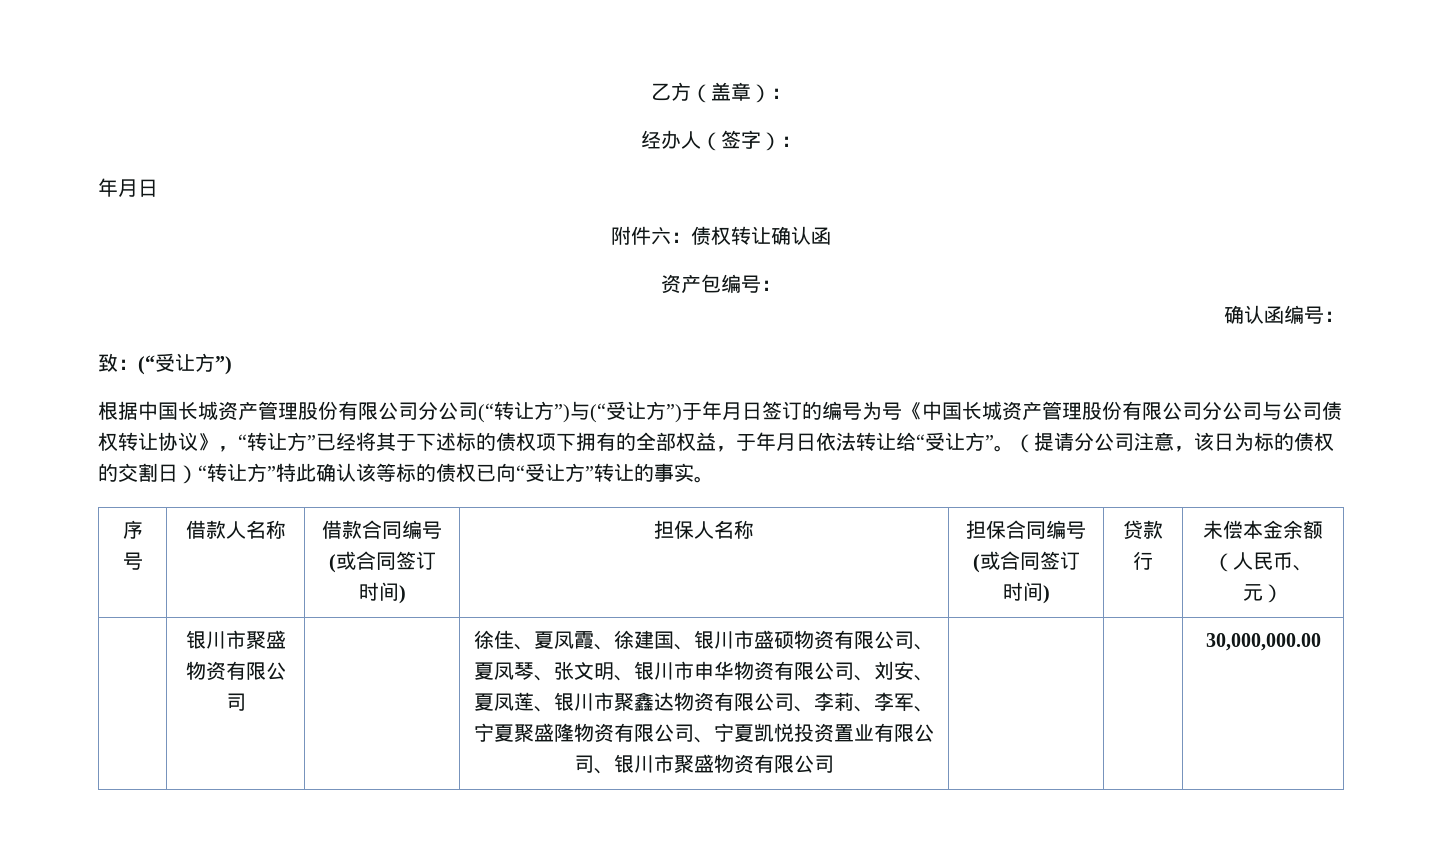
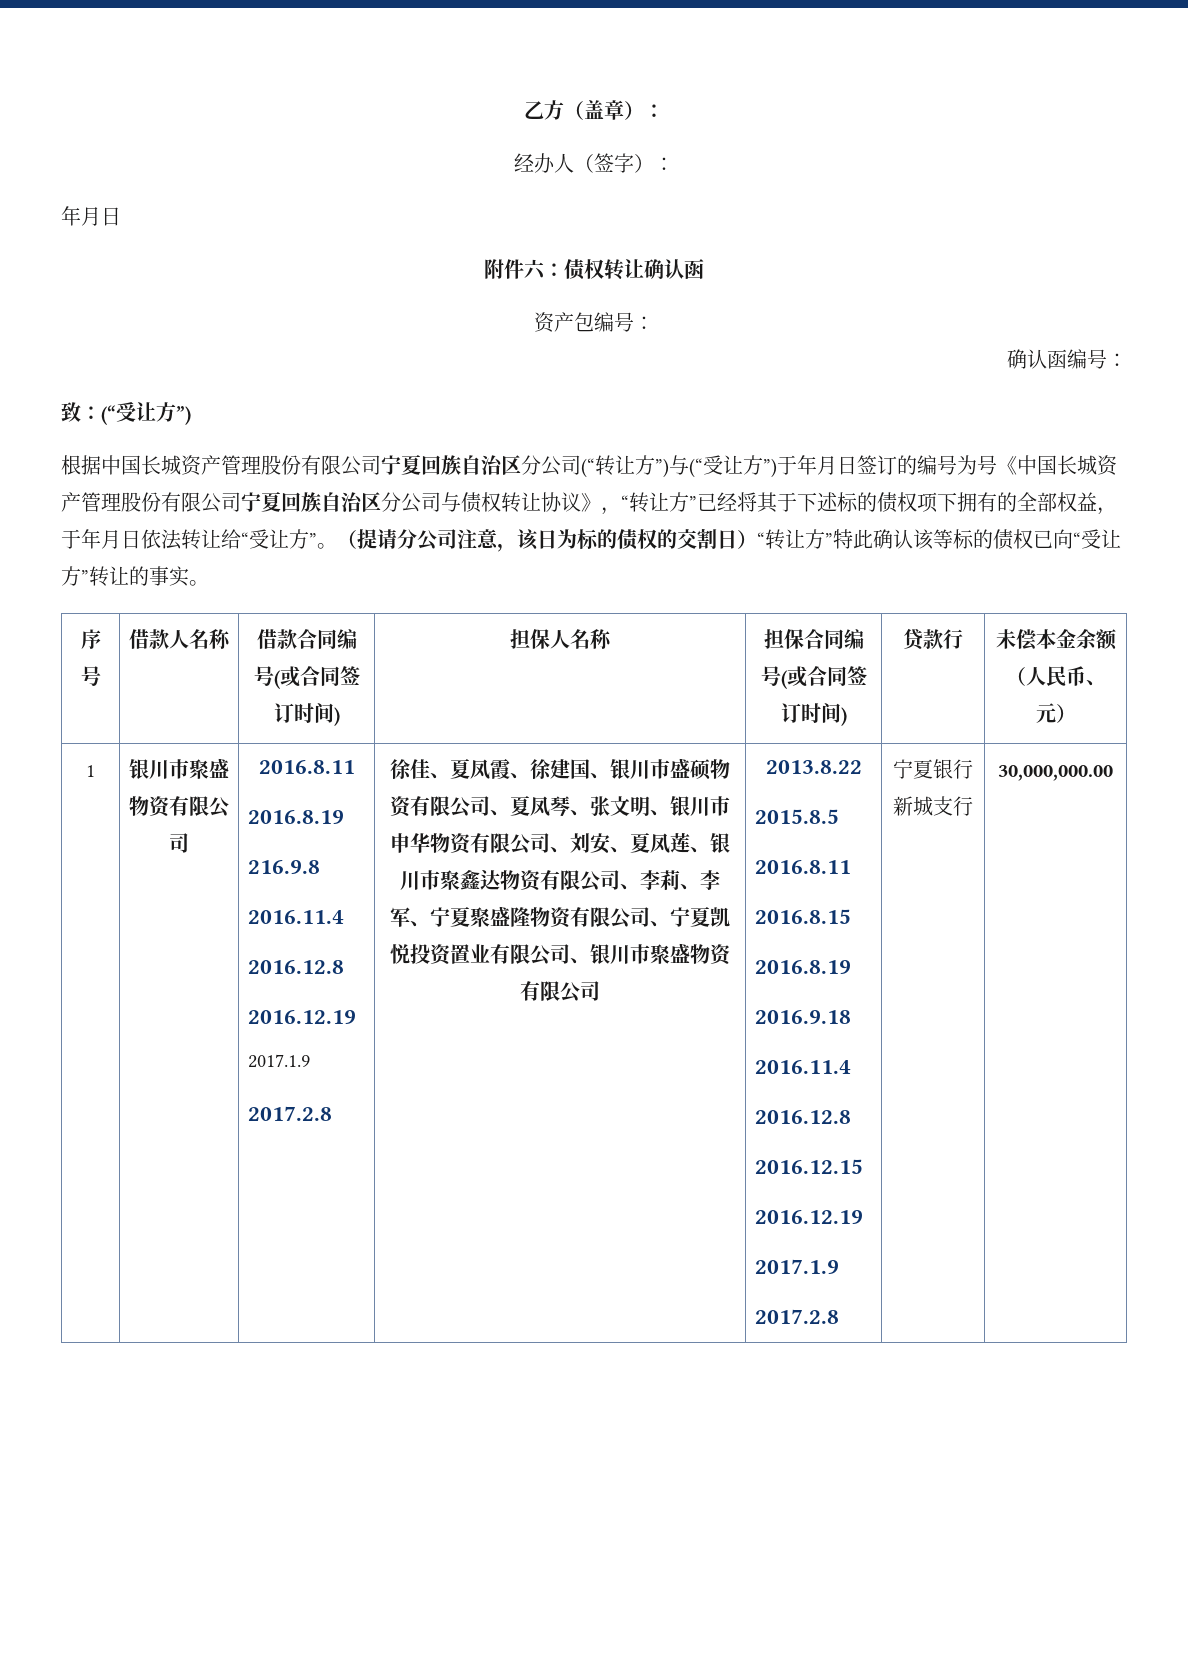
- 根据中国长城资产管理股份有限公司分公司(“转让方”)与(“受让方”)于年月日签订的编号为号《中国长城资产管理股份有限公司分公司与公司债权转让协议》，“转让方”已经将其于下述标的债权项下拥有的全部权益，于年月日依法转让给“受让方”。
+ 根据中国长城资产管理股份有限公司宁夏回族自治区分公司(“转让方”)与(“受让方”)于年月日签订的编号为号《中国长城资产管理股份有限公司宁夏回族自治区分公司与债权转让协议》，“转让方”已经将其于下述标的债权项下拥有的全部权益，于年月日依法转让给“受让方”。
  序号 | 借款人名称 | 借款合同编号(或合同签订时间) | 担保人名称 | 担保合同编号(或合同签订时间) | 贷款行 | 未偿本金余额（人民币、元）
- | 银川市聚盛物资有限公司
+ 1 | 银川市聚盛物资有限公司 | 2016.8.11
+ 2016.8.19
+ 216.9.8
+ 2016.11.4
+ 2016.12.8
+ 2016.12.19
+ 2017.1.9
+ 2017.2.8
+ 2013.8.22
+ 2015.8.5
+ 2016.8.11
+ 2016.8.15
+ 2016.8.19
+ 2016.9.18
+ 2016.11.4
+ 2016.12.8
+ 2016.12.15
+ 2016.12.19
+ 2017.1.9
+ 2017.2.8 | 宁夏银行新城支行

